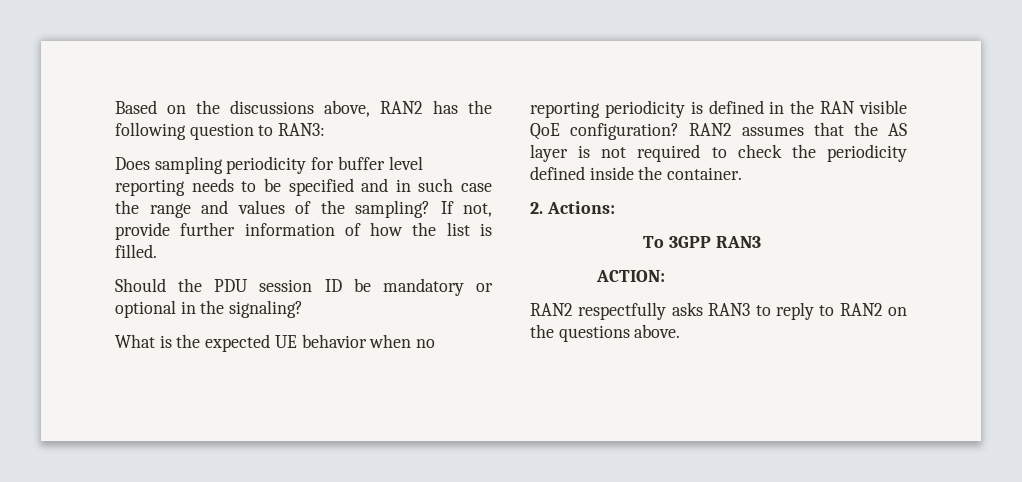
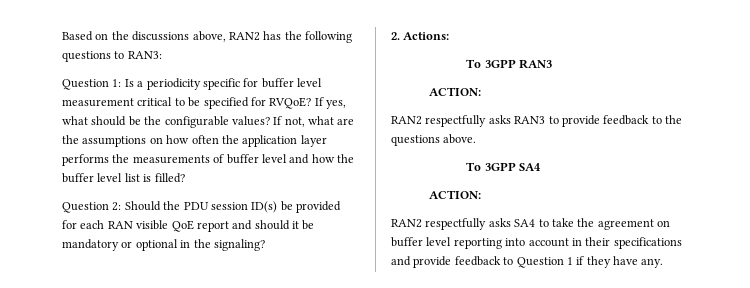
- Based on the discussions above, RAN2 has the following question to RAN3:
+ Based on the discussions above, RAN2 has the following questions to RAN3:
- Does sampling periodicity for buffer level reporting needs to be specified and in such case the range and values of the sampling? If not, provide further information of how the list is filled.
- Should the PDU session ID be mandatory or optional in the signaling?
+ Question 1: Is a periodicity specific for buffer level measurement critical to be specified for RVQoE? If yes, what should be the configurable values? If not, what are the assumptions on how often the application layer performs the measurements of buffer level and how the buffer level list is filled?
+ Question 2: Should the PDU session ID(s) be provided for each RAN visible QoE report and should it be mandatory or optional in the signaling?
- What is the expected UE behavior when no reporting periodicity is defined in the RAN visible QoE configuration? RAN2 assumes that the AS layer is not required to check the periodicity defined inside the container.
- RAN2 respectfully asks RAN3 to reply to RAN2 on the questions above.
+ RAN2 respectfully asks RAN3 to provide feedback to the questions above.
+ To 3GPP SA4
+ ACTION:
+ RAN2 respectfully asks SA4 to take the agreement on buffer level reporting into account in their specifications and provide feedback to Question 1 if they have any.

